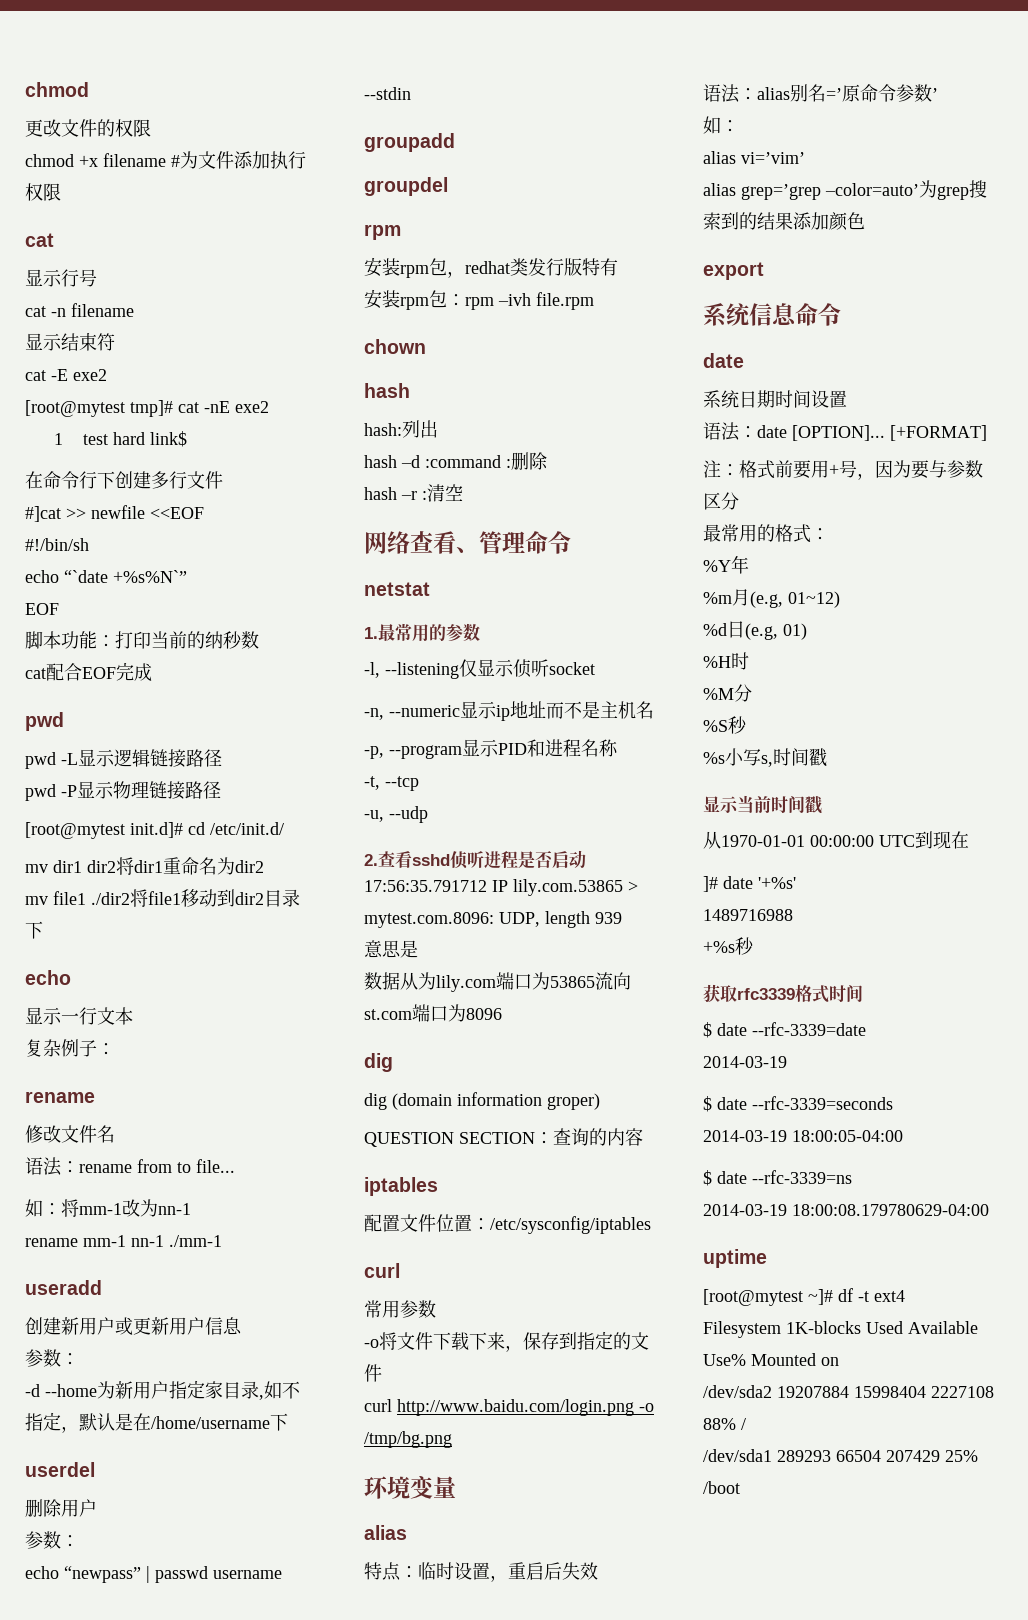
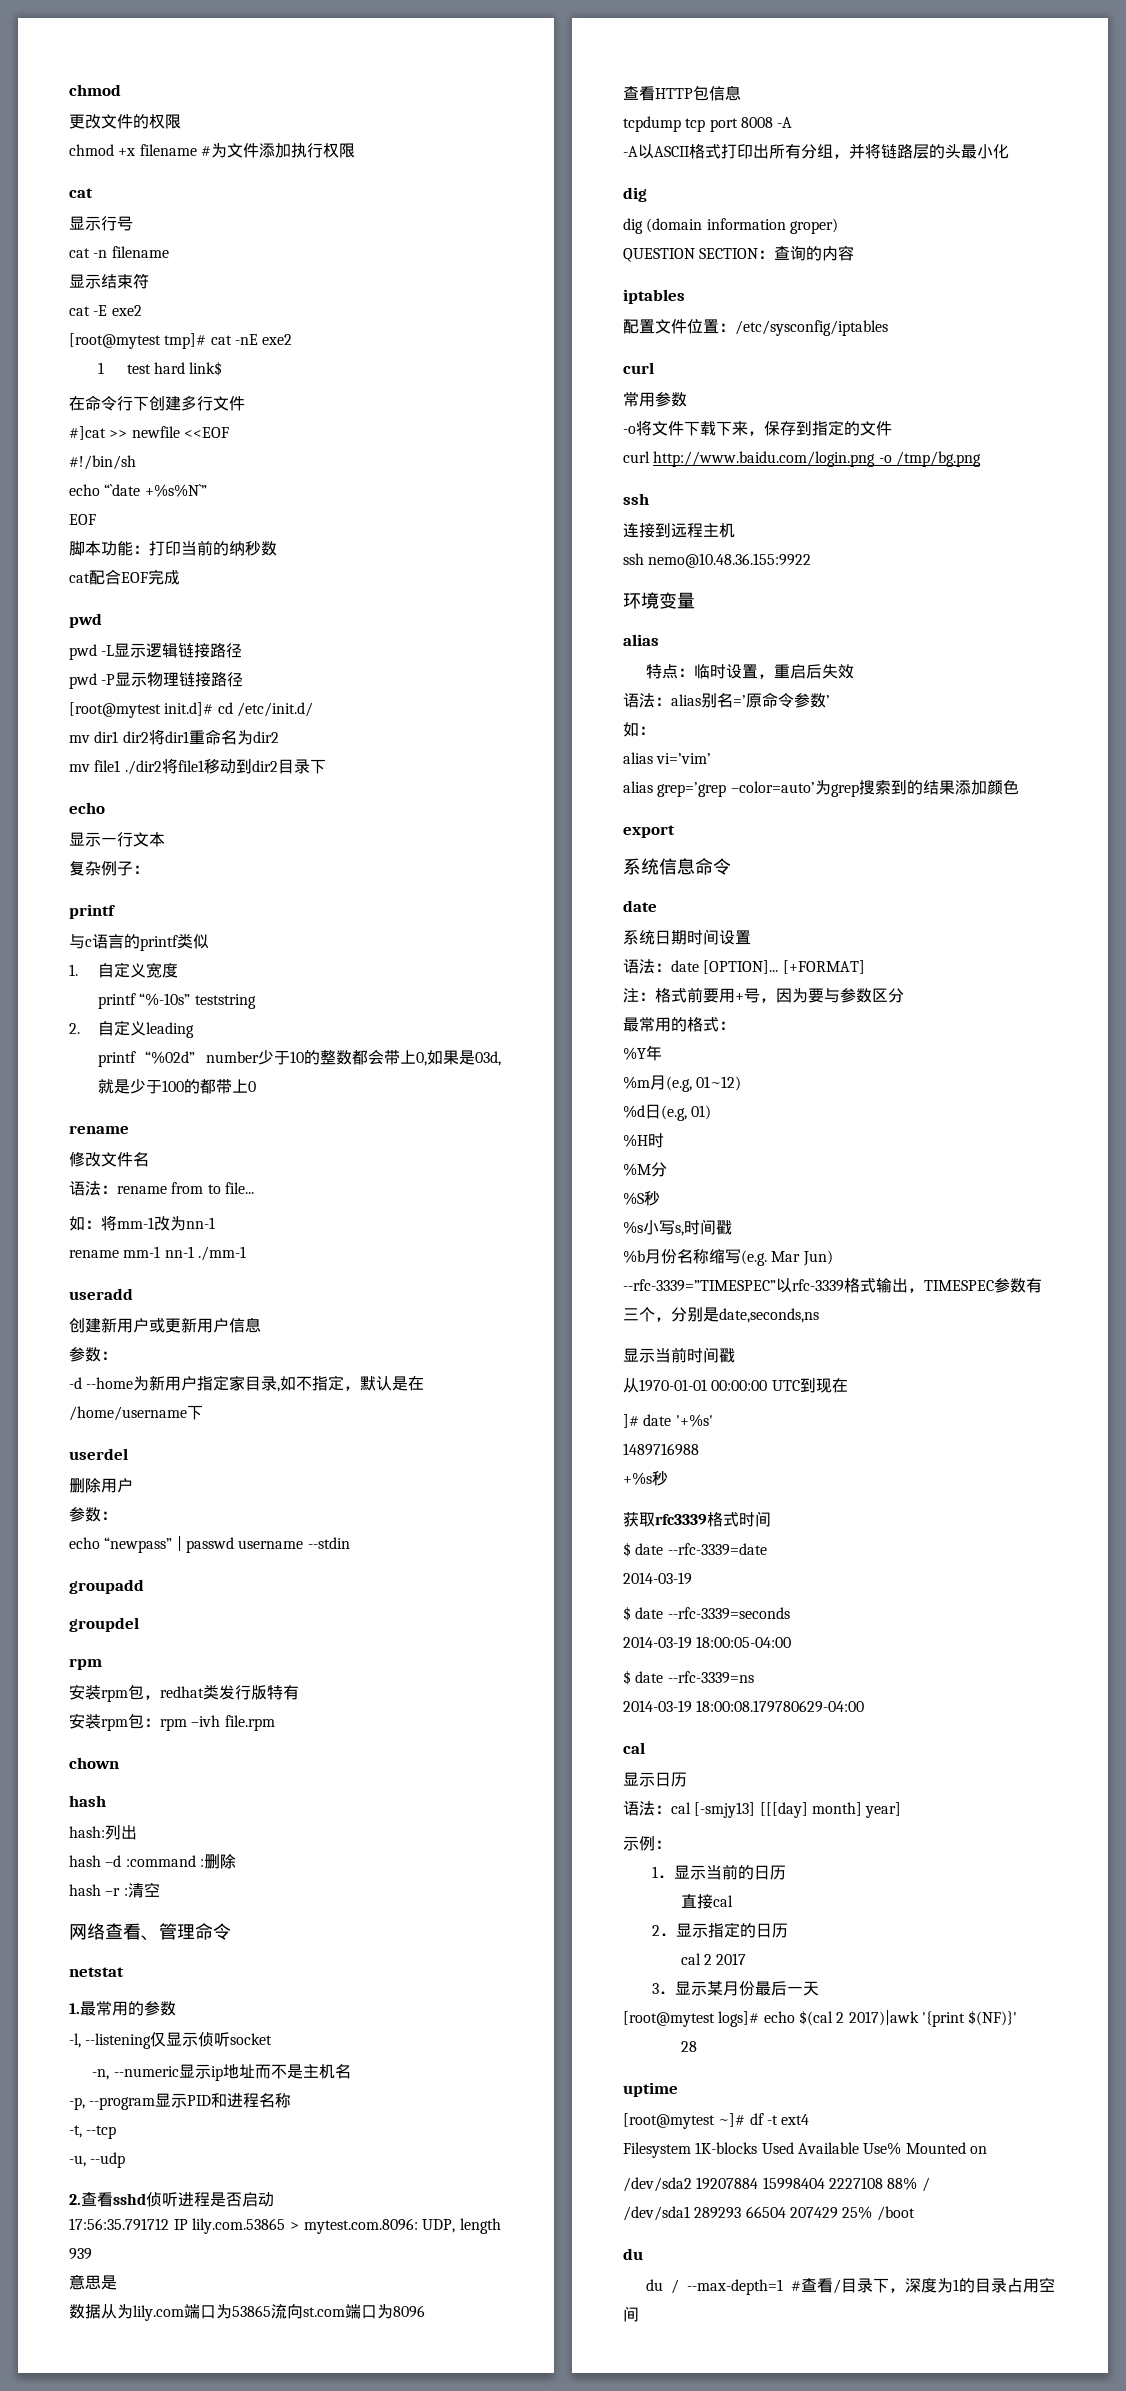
  复杂例子：
+ printf
+ 与c语言的printf类似
+ 1.自定义宽度
+ printf “%-10s” teststring
+ 2.自定义leading
+ printf “%02d” number少于10的整数都会带上0,如果是03d,就是少于100的都带上0
+ 查看HTTP包信息
+ tcpdump tcp port 8008 -A
+ -A以ASCII格式打印出所有分组，并将链路层的头最小化
  curl http://www.baidu.com/login.png -o /tmp/bg.png
+ ssh
+ 连接到远程主机
+ ssh nemo@10.48.36.155:9922
+ %b月份名称缩写(e.g. Mar Jun)
+ --rfc-3339=”TIMESPEC”以rfc-3339格式输出，TIMESPEC参数有三个，分别是date,seconds,ns
  2014-03-19 18:00:08.179780629-04:00
+ cal
+ 显示日历
+ 语法：cal [-smjy13] [[[day] month] year]
+ 示例：
+ 1．显示当前的日历
+ 直接cal
+ 2．显示指定的日历
+ cal 2 2017
+ 3．显示某月份最后一天
+ [root@mytest logs]# echo $(cal 2 2017)|awk '{print $(NF)}'
+ 28
  /dev/sda1 289293 66504 207429 25% /boot
+ du
+ du / --max-depth=1 #查看/目录下，深度为1的目录占用空间

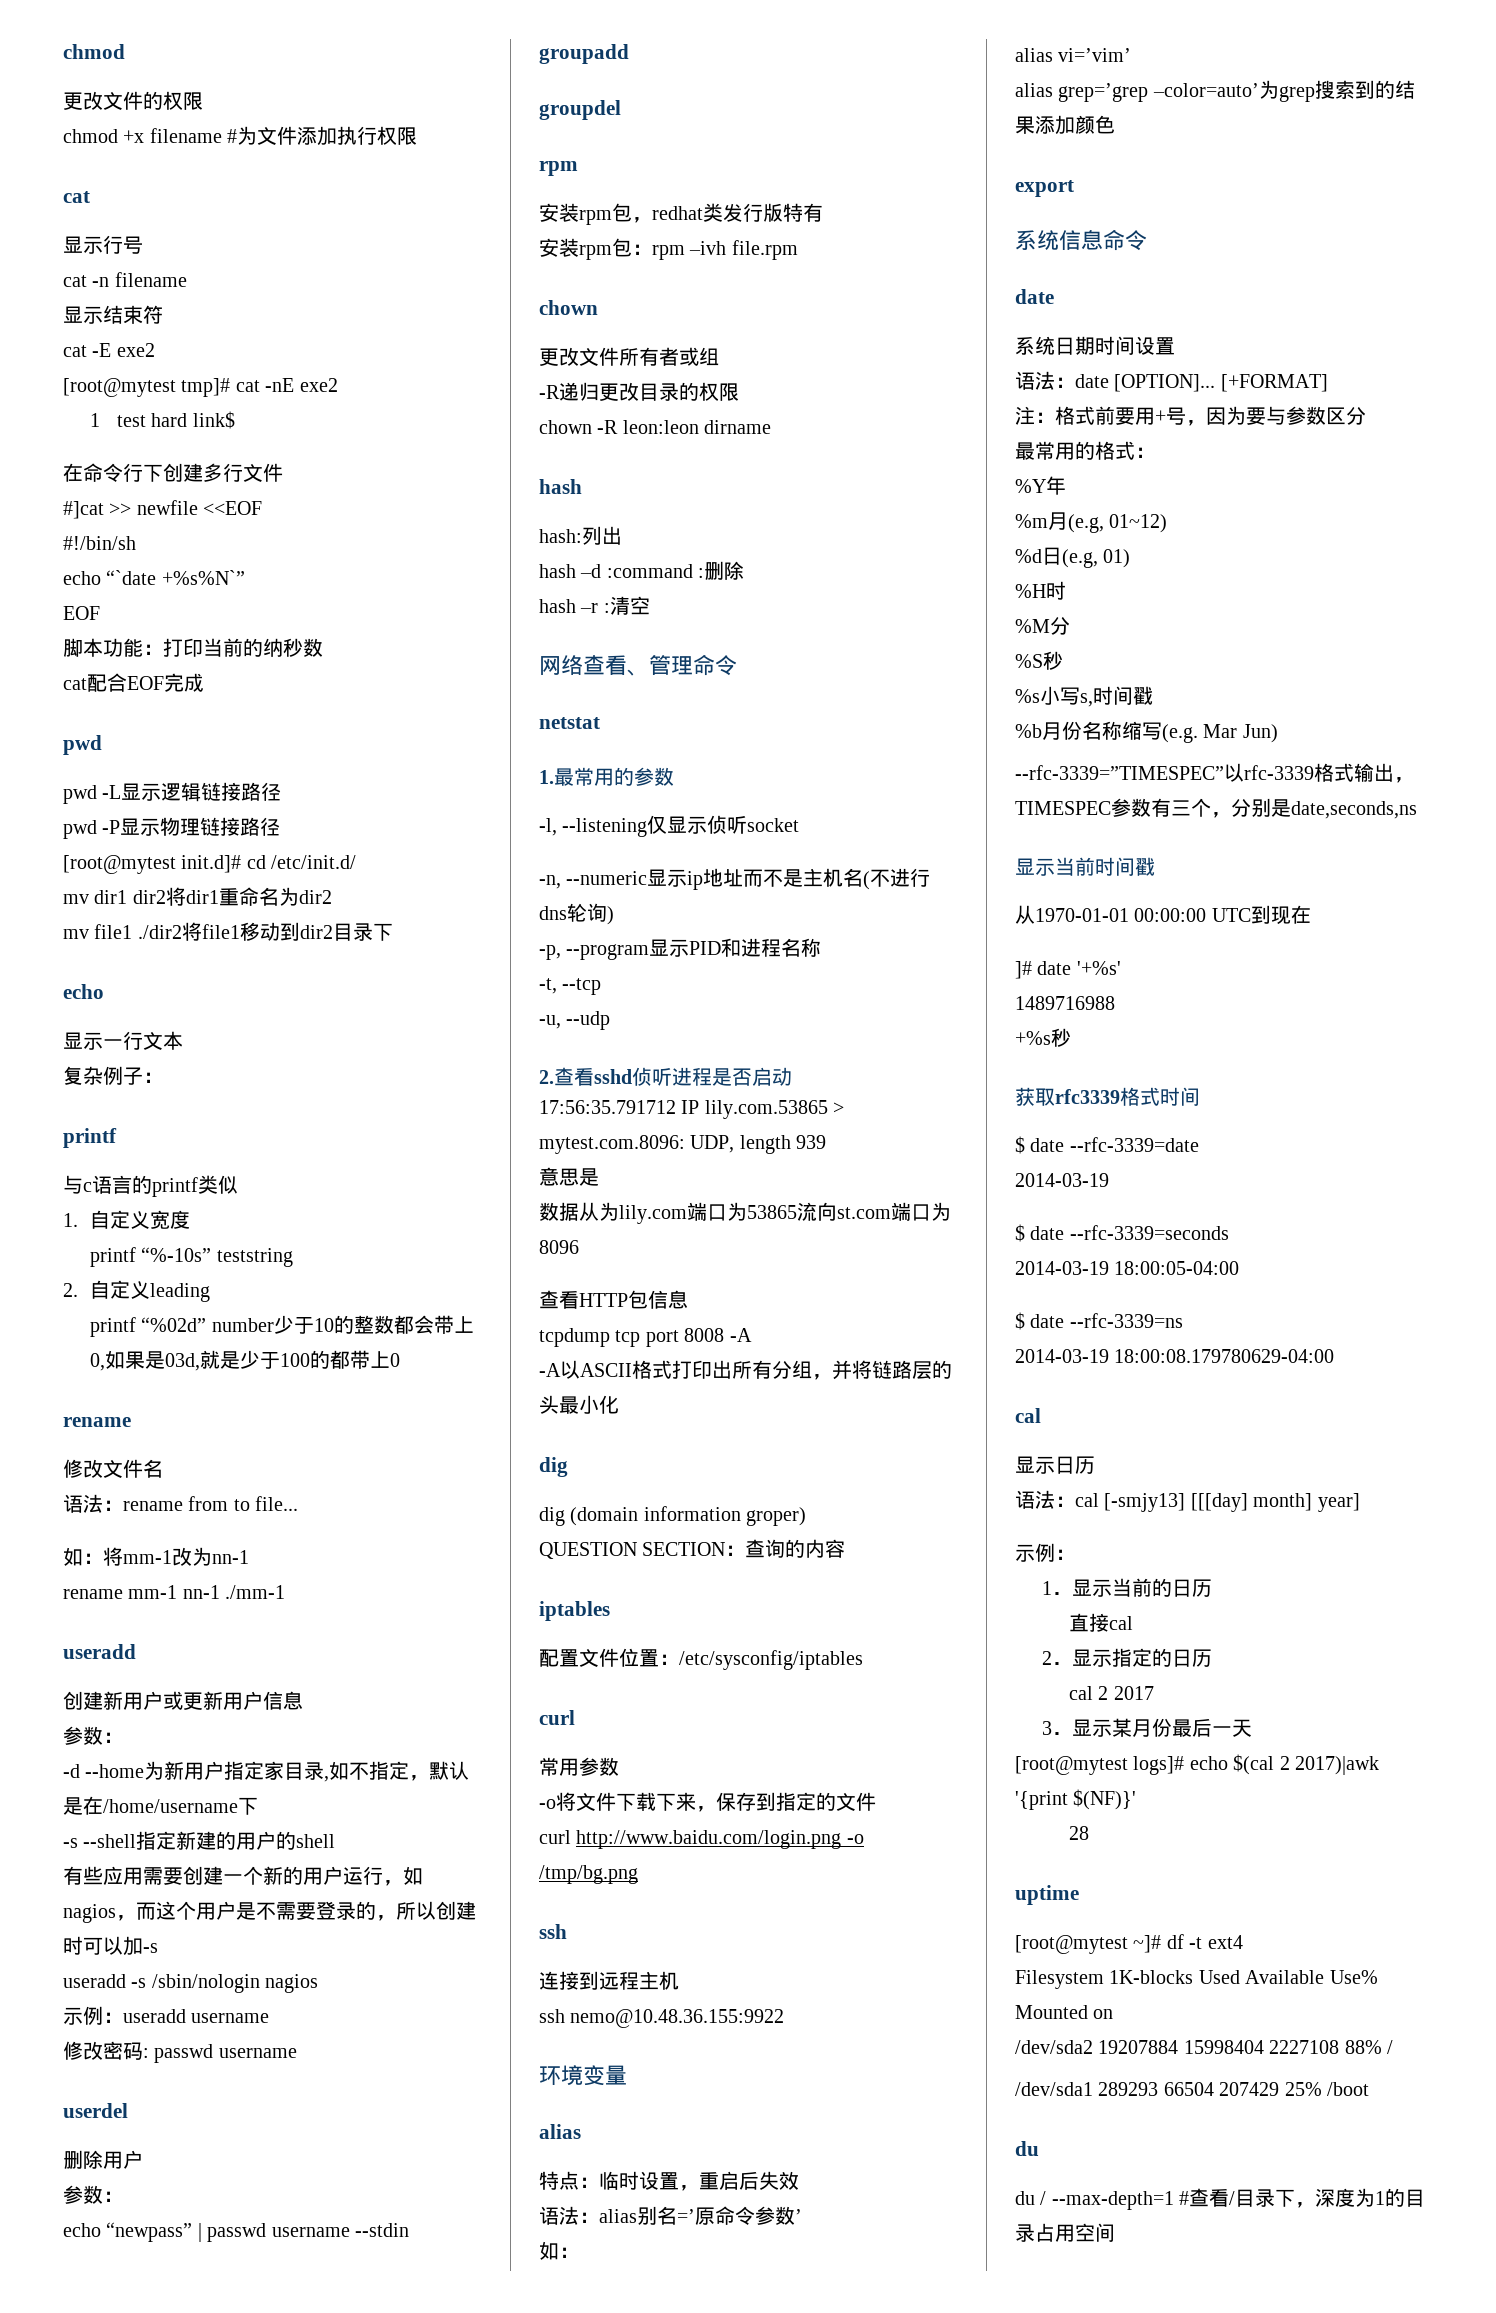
+ -s --shell指定新建的用户的shell
+ 有些应用需要创建一个新的用户运行，如nagios，而这个用户是不需要登录的，所以创建时可以加-s
+ useradd -s /sbin/nologin nagios
+ 示例：useradd username
+ 修改密码: passwd username
+ 更改文件所有者或组
+ -R递归更改目录的权限
+ chown -R leon:leon dirname
- -n, --numeric显示ip地址而不是主机名
+ -n, --numeric显示ip地址而不是主机名(不进行dns轮询)

